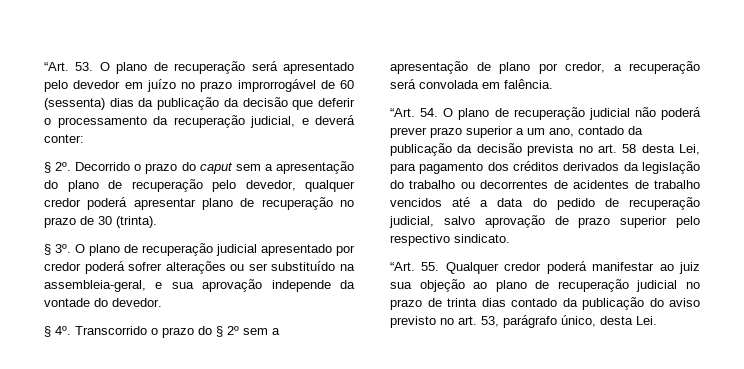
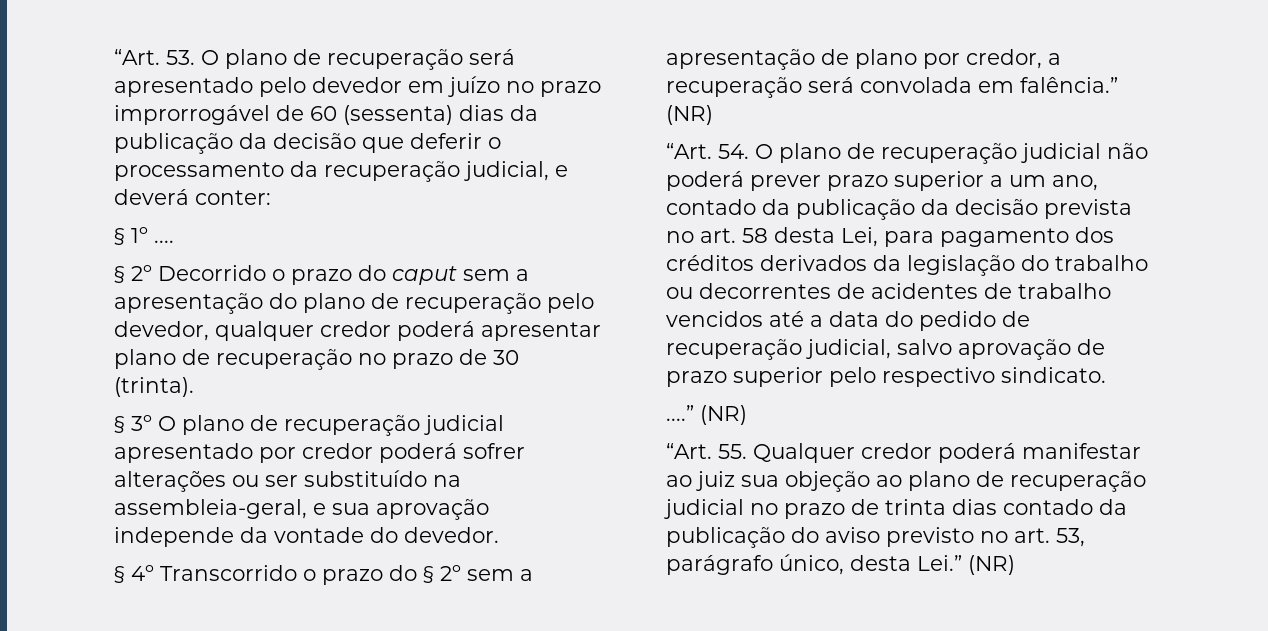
- § 2º. Decorrido o prazo do caput sem a apresentação do plano de recuperação pelo devedor, qualquer credor poderá apresentar plano de recuperação no prazo de 30 (trinta).
+ § 1º ....
+ § 2º Decorrido o prazo do caput sem a apresentação do plano de recuperação pelo devedor, qualquer credor poderá apresentar plano de recuperação no prazo de 30 (trinta).
- § 3º. O plano de recuperação judicial apresentado por credor poderá sofrer alterações ou ser substituído na assembleia-geral, e sua aprovação independe da vontade do devedor.
+ § 3º O plano de recuperação judicial apresentado por credor poderá sofrer alterações ou ser substituído na assembleia-geral, e sua aprovação independe da vontade do devedor.
- § 4º. Transcorrido o prazo do § 2º sem a apresentação de plano por credor, a recuperação será convolada em falência.
+ § 4º Transcorrido o prazo do § 2º sem a apresentação de plano por credor, a recuperação será convolada em falência.” (NR)
+ ....” (NR)
- “Art. 55. Qualquer credor poderá manifestar ao juiz sua objeção ao plano de recuperação judicial no prazo de trinta dias contado da publicação do aviso previsto no art. 53, parágrafo único, desta Lei.
+ “Art. 55. Qualquer credor poderá manifestar ao juiz sua objeção ao plano de recuperação judicial no prazo de trinta dias contado da publicação do aviso previsto no art. 53, parágrafo único, desta Lei.” (NR)

